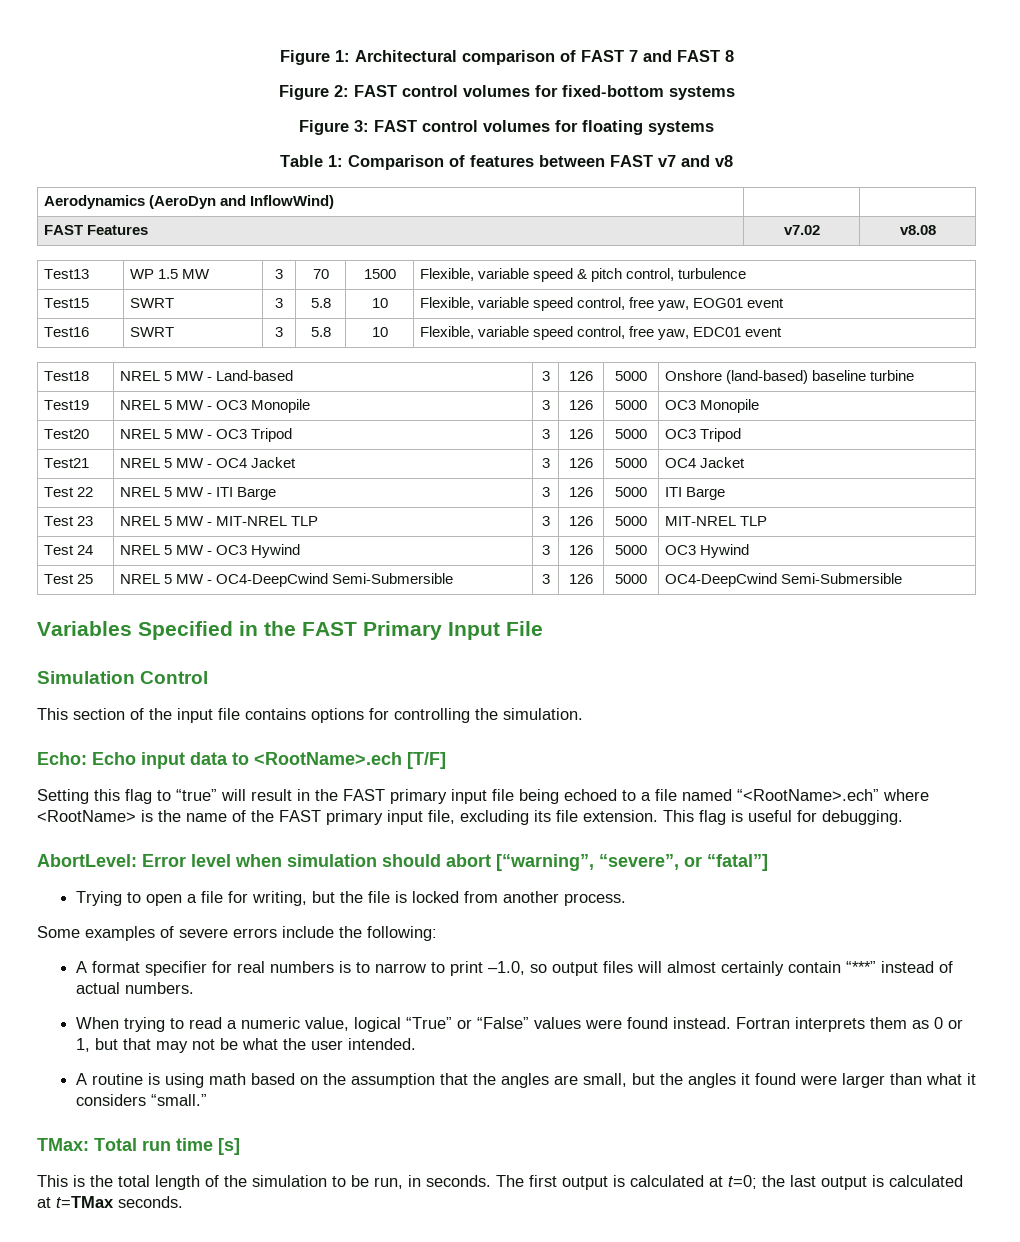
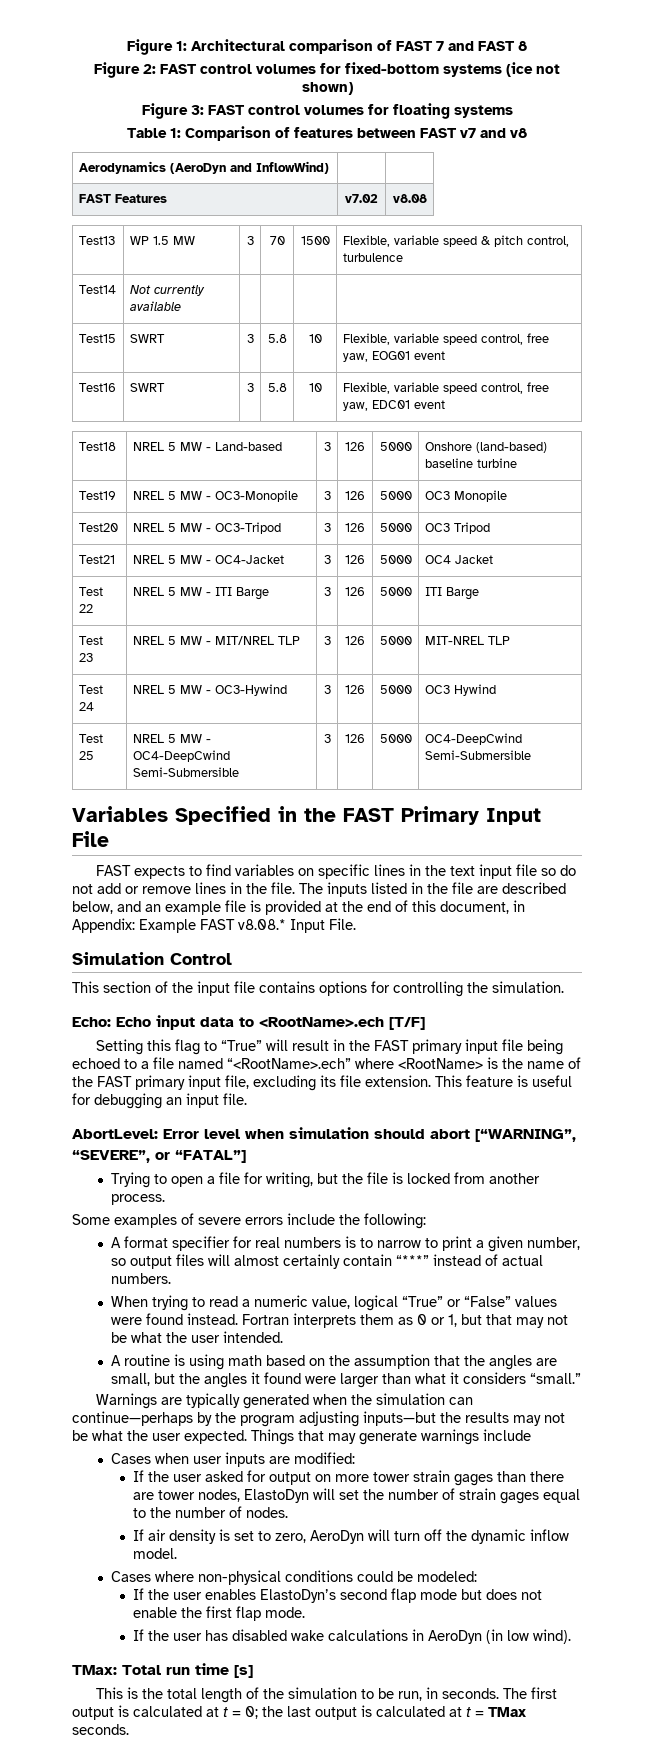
- Figure 2: FAST control volumes for fixed-bottom systems
+ Figure 2: FAST control volumes for fixed-bottom systems (ice not shown)
+ Test14 | Not currently available | | | |
- Test19 | NREL 5 MW - OC3 Monopile | 3 | 126 | 5000 | OC3 Monopile
+ Test19 | NREL 5 MW - OC3-Monopile | 3 | 126 | 5000 | OC3 Monopile
- Test20 | NREL 5 MW - OC3 Tripod | 3 | 126 | 5000 | OC3 Tripod
+ Test20 | NREL 5 MW - OC3-Tripod | 3 | 126 | 5000 | OC3 Tripod
- Test21 | NREL 5 MW - OC4 Jacket | 3 | 126 | 5000 | OC4 Jacket
+ Test21 | NREL 5 MW - OC4-Jacket | 3 | 126 | 5000 | OC4 Jacket
- Test 23 | NREL 5 MW - MIT-NREL TLP | 3 | 126 | 5000 | MIT-NREL TLP
+ Test 23 | NREL 5 MW - MIT/NREL TLP | 3 | 126 | 5000 | MIT-NREL TLP
- Test 24 | NREL 5 MW - OC3 Hywind | 3 | 126 | 5000 | OC3 Hywind
+ Test 24 | NREL 5 MW - OC3-Hywind | 3 | 126 | 5000 | OC3 Hywind
+ FAST expects to find variables on specific lines in the text input file so do not add or remove lines in the file. The inputs listed in the file are described below, and an example file is provided at the end of this document, in Appendix: Example FAST v8.08.* Input File.
- Setting this flag to “true” will result in the FAST primary input file being echoed to a file named “<RootName>.ech” where <RootName> is the name of the FAST primary input file, excluding its file extension.
+ Setting this flag to “True” will result in the FAST primary input file being echoed to a file named “<RootName>.ech” where <RootName> is the name of the FAST primary input file, excluding its file extension.
- This flag is useful for debugging.
+ This feature is useful for debugging an input file.
- AbortLevel: Error level when simulation should abort [“warning”, “severe”, or “fatal”]
+ AbortLevel: Error level when simulation should abort [“WARNING”, “SEVERE”, or “FATAL”]
- A format specifier for real numbers is to narrow to print –1.0, so output files will almost certainly contain “***” instead of actual numbers.
+ A format specifier for real numbers is to narrow to print a given number, so output files will almost certainly contain “***” instead of actual numbers.
+ Warnings are typically generated when the simulation can continue—perhaps by the program adjusting inputs—but the results may not be what the user expected. Things that may generate warnings include
+ Cases when user inputs are modified:
+ If the user asked for output on more tower strain gages than there are tower nodes, ElastoDyn will set the number of strain gages equal to the number of nodes.
+ If air density is set to zero, AeroDyn will turn off the dynamic inflow model.
+ Cases where non-physical conditions could be modeled:
+ If the user enables ElastoDyn’s second flap mode but does not enable the first flap mode.
+ If the user has disabled wake calculations in AeroDyn (in low wind).
- The first output is calculated at t=0; the last output is calculated at t=TMax seconds.
+ The first output is calculated at t = 0; the last output is calculated at t = TMax seconds.

